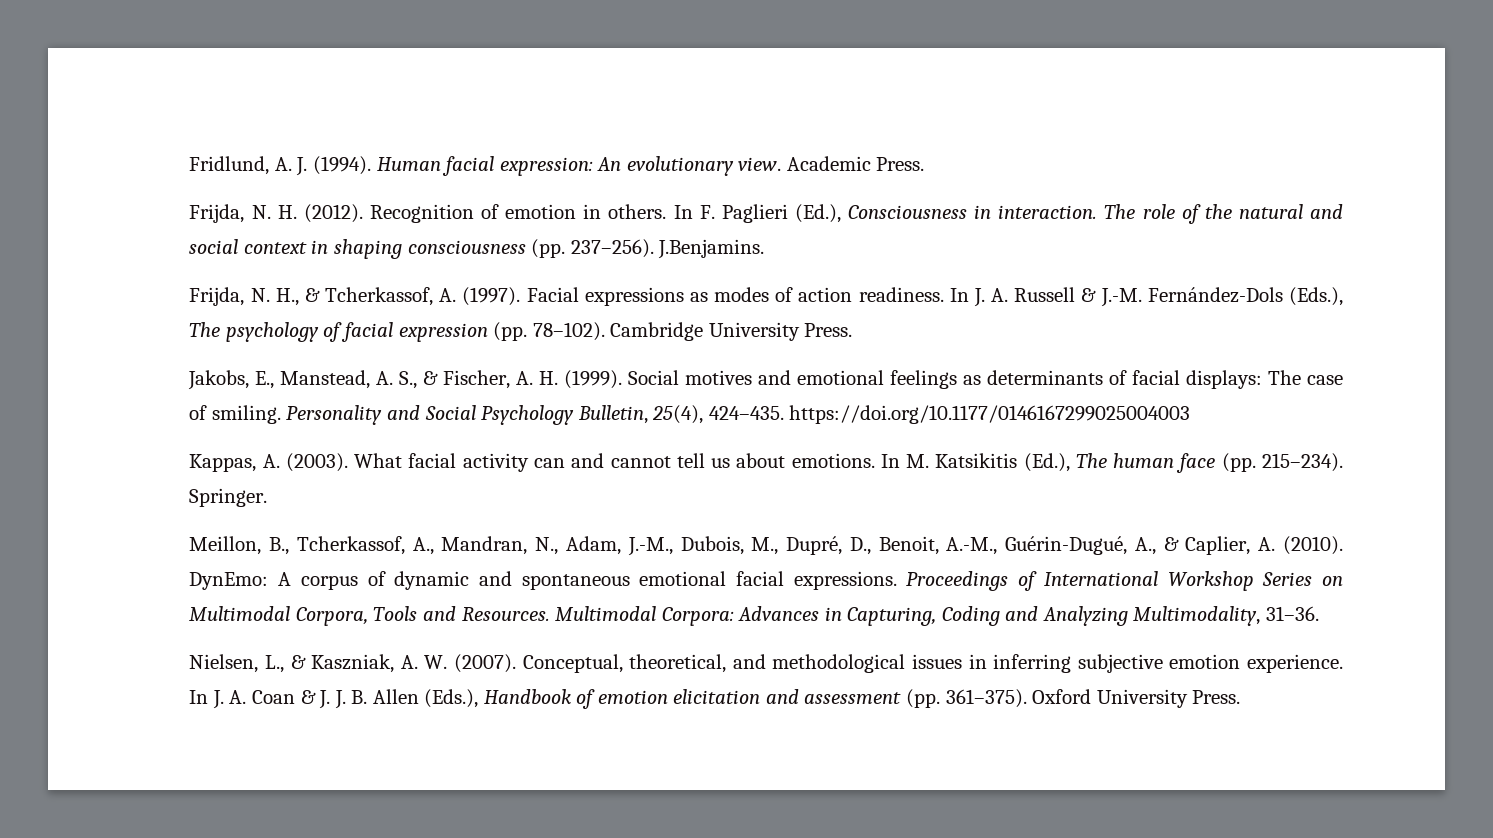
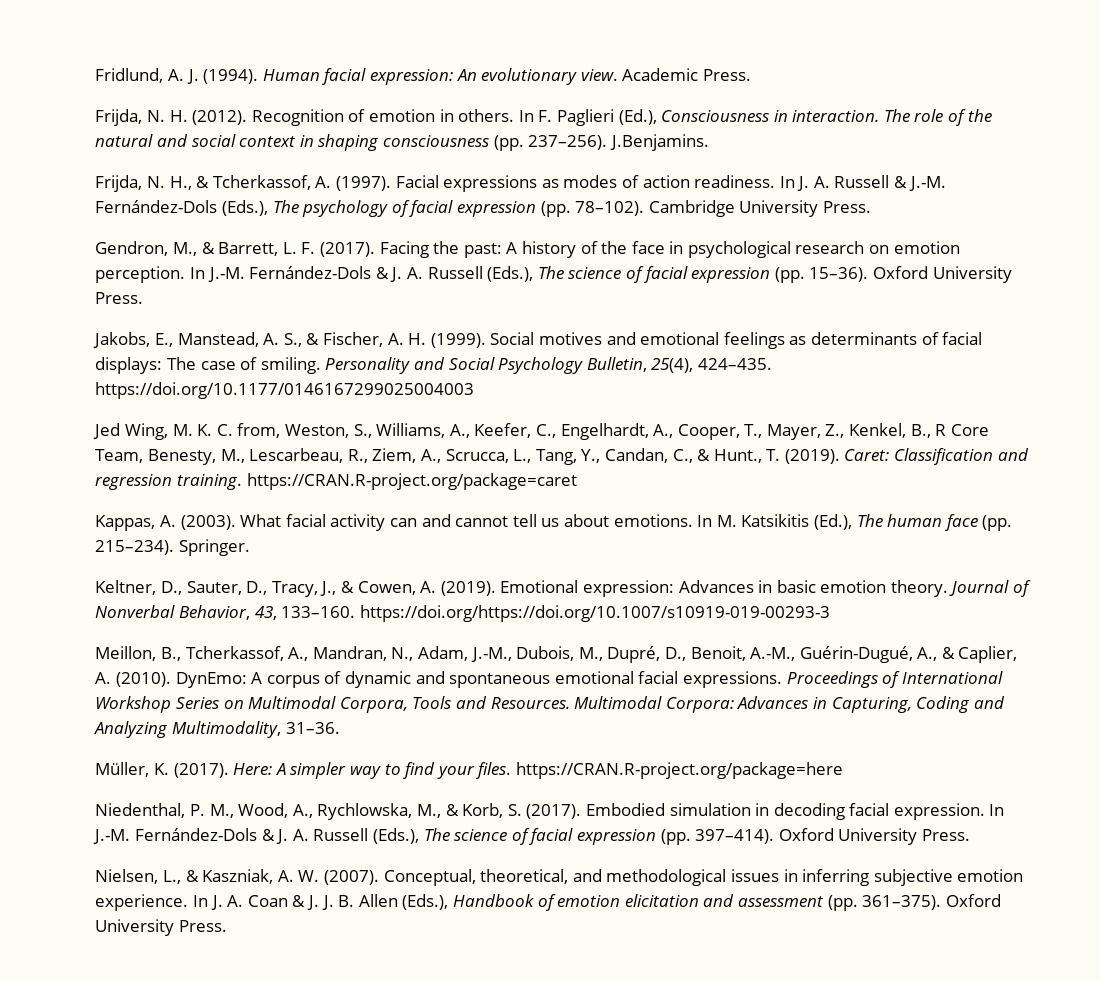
+ Gendron, M., & Barrett, L. F. (2017). Facing the past: A history of the face in psychological research on emotion perception. In J.-M. Fernández-Dols & J. A. Russell (Eds.), The science of facial expression (pp. 15–36). Oxford University Press.
+ Jed Wing, M. K. C. from, Weston, S., Williams, A., Keefer, C., Engelhardt, A., Cooper, T., Mayer, Z., Kenkel, B., R Core Team, Benesty, M., Lescarbeau, R., Ziem, A., Scrucca, L., Tang, Y., Candan, C., & Hunt., T. (2019). Caret: Classification and regression training. https://CRAN.R-project.org/package=caret
+ Keltner, D., Sauter, D., Tracy, J., & Cowen, A. (2019). Emotional expression: Advances in basic emotion theory. Journal of Nonverbal Behavior, 43, 133–160. https://doi.org/https://doi.org/10.1007/s10919-019-00293-3
+ Müller, K. (2017). Here: A simpler way to find your files. https://CRAN.R-project.org/package=here
+ Niedenthal, P. M., Wood, A., Rychlowska, M., & Korb, S. (2017). Embodied simulation in decoding facial expression. In J.-M. Fernández-Dols & J. A. Russell (Eds.), The science of facial expression (pp. 397–414). Oxford University Press.

